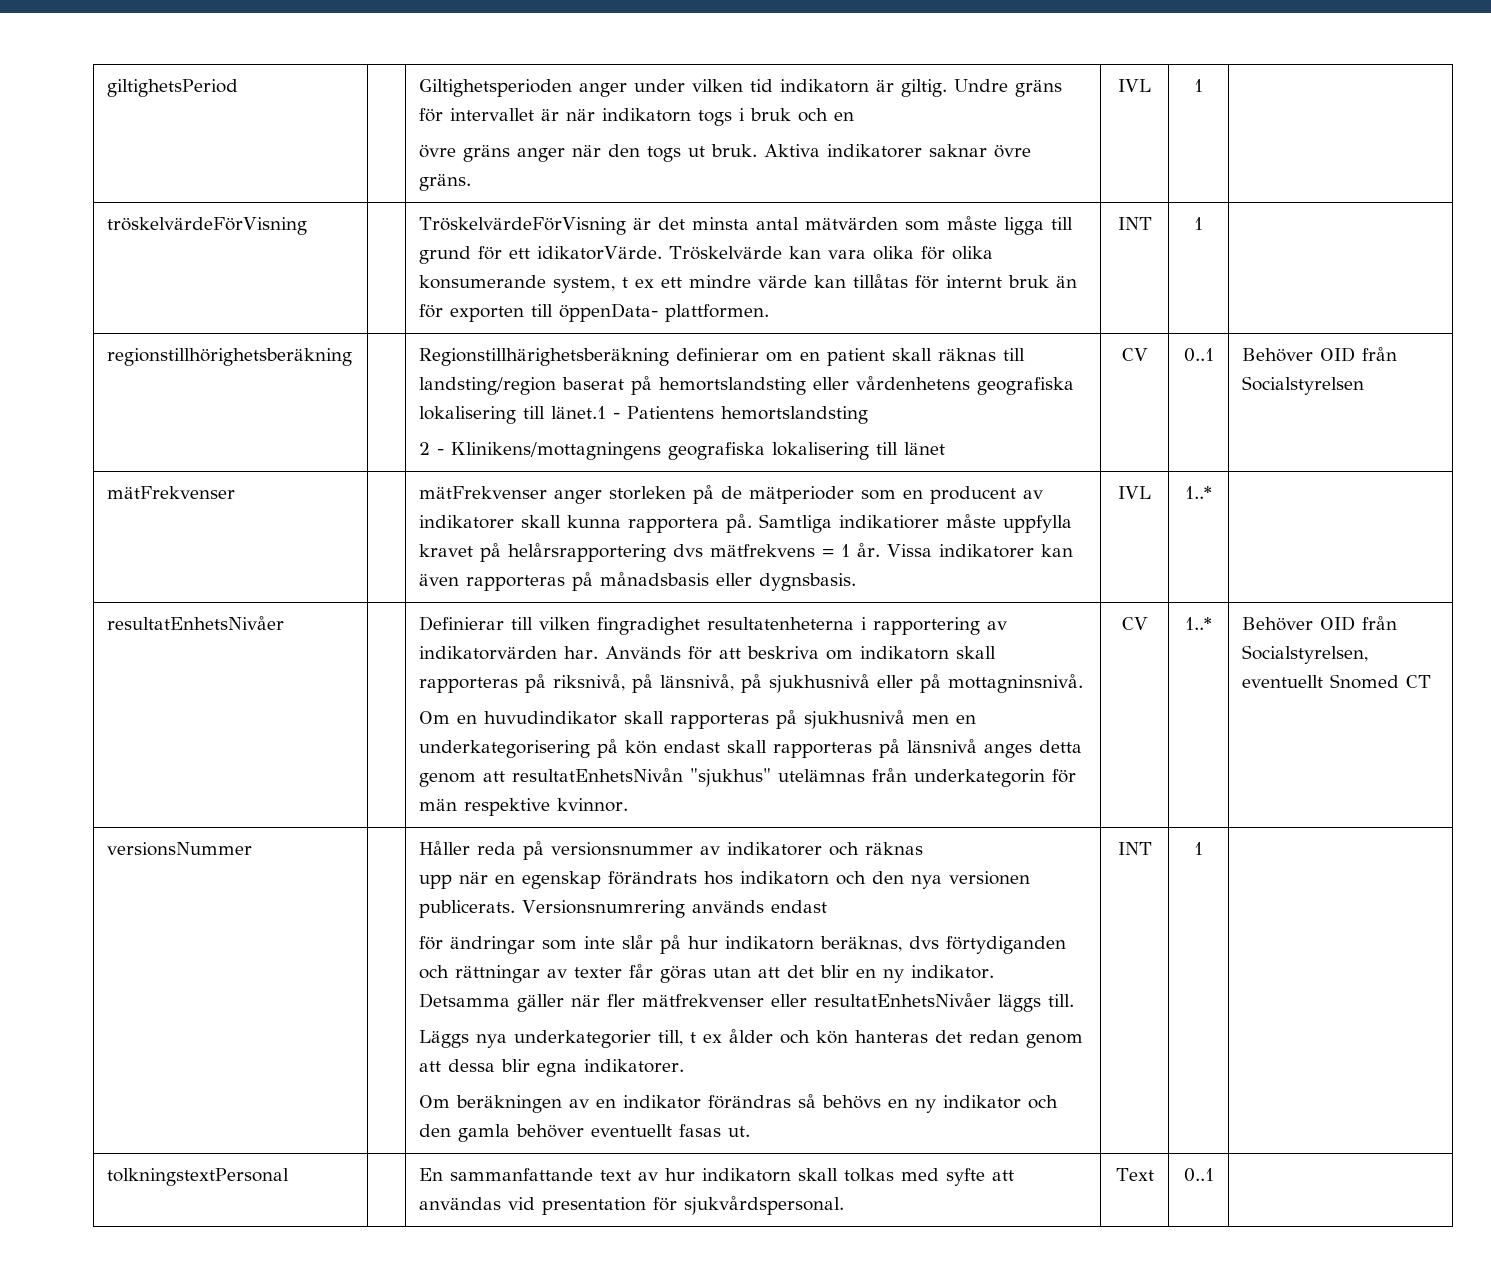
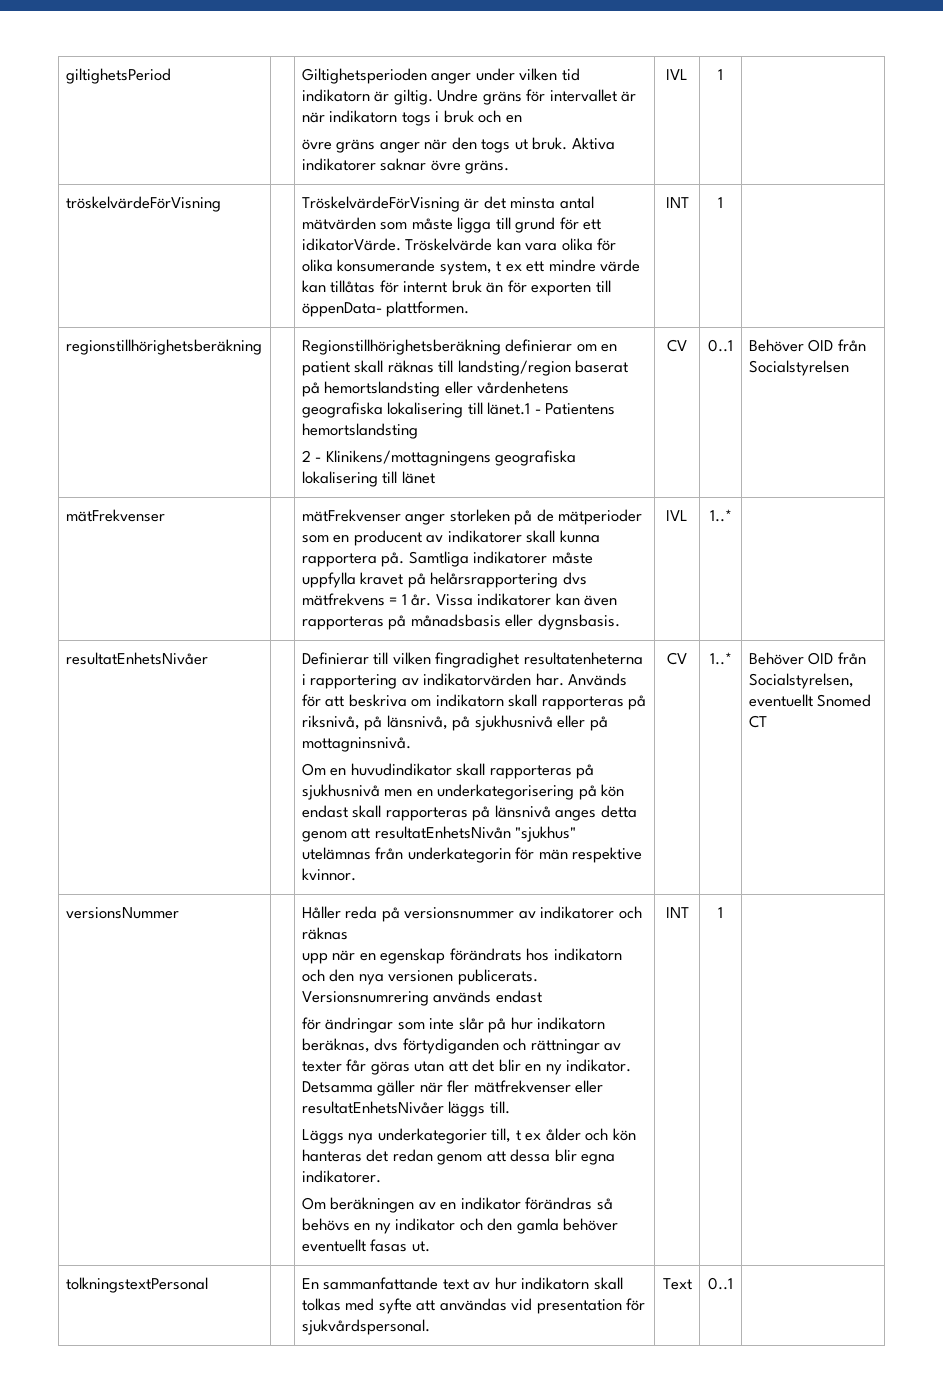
- regionstillhörighetsberäkning | | Regionstillhärighetsberäkning definierar om en patient skall räknas till landsting/region baserat på hemortslandsting eller vårdenhetens geografiska lokalisering till länet.1 - Patientens hemortslandsting
+ regionstillhörighetsberäkning | | Regionstillhörighetsberäkning definierar om en patient skall räknas till landsting/region baserat på hemortslandsting eller vårdenhetens geografiska lokalisering till länet.1 - Patientens hemortslandsting
- mätFrekvenser | | mätFrekvenser anger storleken på de mätperioder som en producent av indikatorer skall kunna rapportera på. Samtliga indikatiorer måste uppfylla kravet på helårsrapportering dvs mätfrekvens = 1 år. Vissa indikatorer kan även rapporteras på månadsbasis eller dygnsbasis. | IVL | 1..* |
+ mätFrekvenser | | mätFrekvenser anger storleken på de mätperioder som en producent av indikatorer skall kunna rapportera på. Samtliga indikatorer måste uppfylla kravet på helårsrapportering dvs mätfrekvens = 1 år. Vissa indikatorer kan även rapporteras på månadsbasis eller dygnsbasis. | IVL | 1..* |

